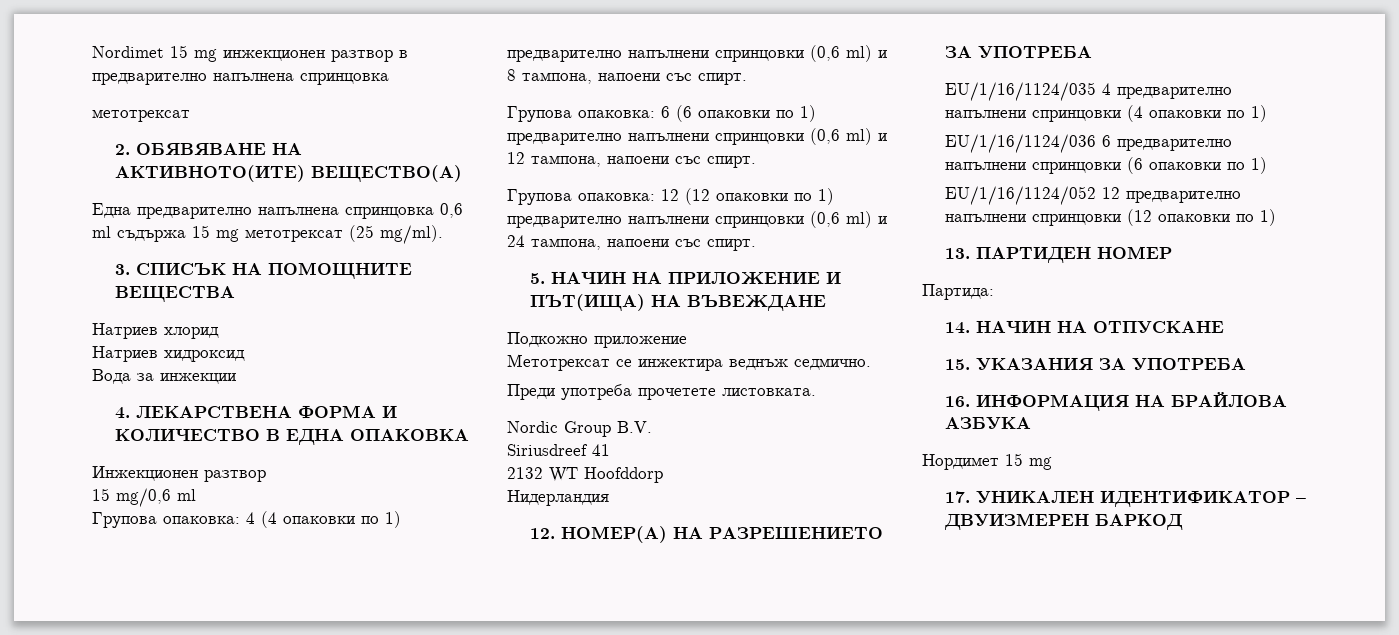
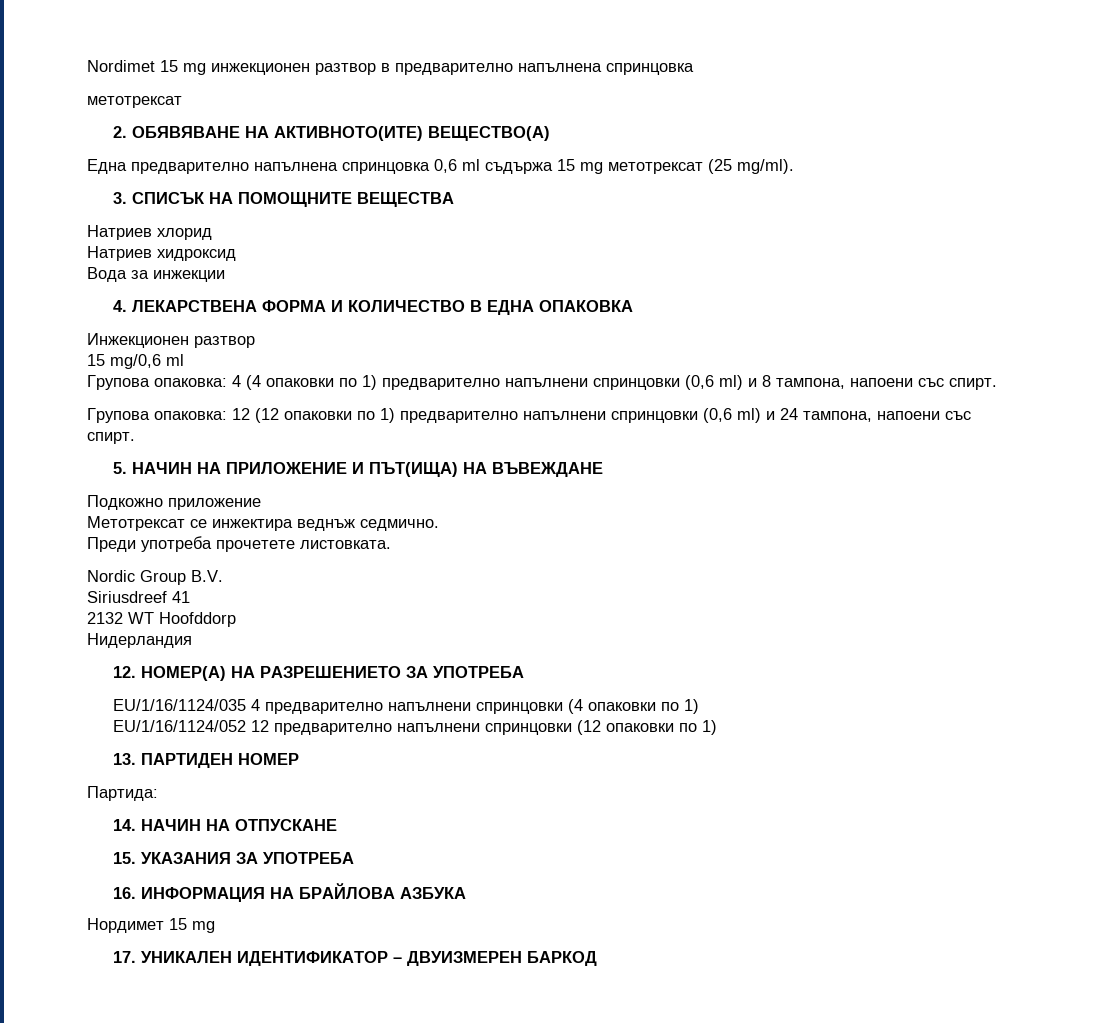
- Групова опаковка: 6 (6 опаковки по 1) предварително напълнени спринцовки (0,6 ml) и 12 тампона, напоени със спирт.
- EU/1/16/1124/036 6 предварително напълнени спринцовки (6 опаковки по 1)

